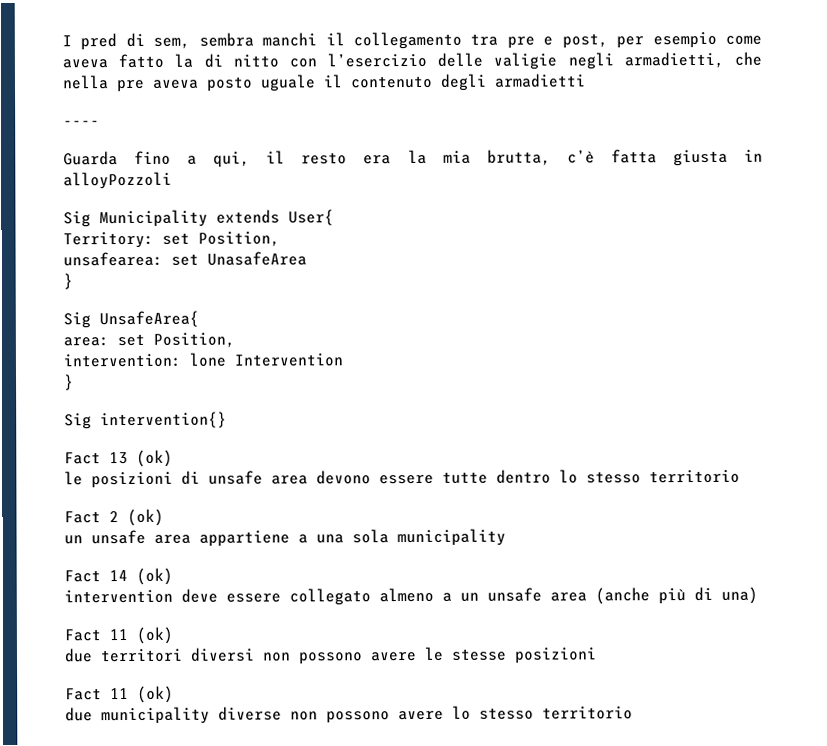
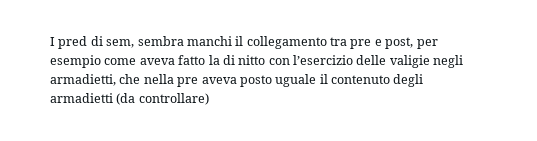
- I pred di sem, sembra manchi il collegamento tra pre e post, per esempio come aveva fatto la di nitto con l’esercizio delle valigie negli armadietti, che nella pre aveva posto uguale il contenuto degli armadietti
- ----
- Guarda fino a qui, il resto era la mia brutta, c’è fatta giusta in alloyPozzoli
- Sig Municipality extends User{
- Territory: set Position,
- unsafearea: set UnasafeArea
- }
- Sig UnsafeArea{
- area: set Position,
- intervention: lone Intervention
- }
- Sig intervention{}
- Fact 13 (ok)
- le posizioni di unsafe area devono essere tutte dentro lo stesso territorio
- Fact 2 (ok)
- un unsafe area appartiene a una sola municipality
- Fact 14 (ok)
- intervention deve essere collegato almeno a un unsafe area (anche più di una)
- Fact 11 (ok)
- due territori diversi non possono avere le stesse posizioni
- Fact 11 (ok)
- due municipality diverse non possono avere lo stesso territorio
+ I pred di sem, sembra manchi il collegamento tra pre e post, per esempio come aveva fatto la di nitto con l’esercizio delle valigie negli armadietti, che nella pre aveva posto uguale il contenuto degli armadietti (da controllare)

